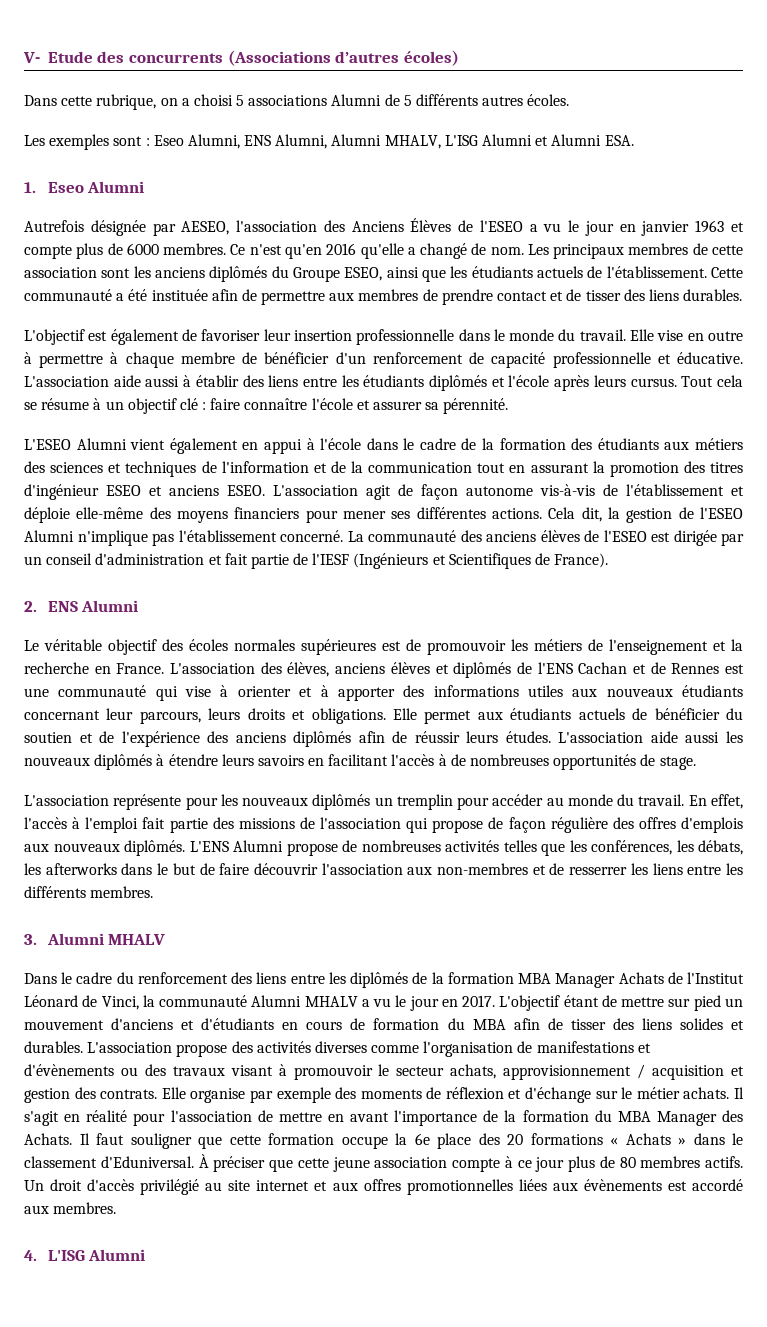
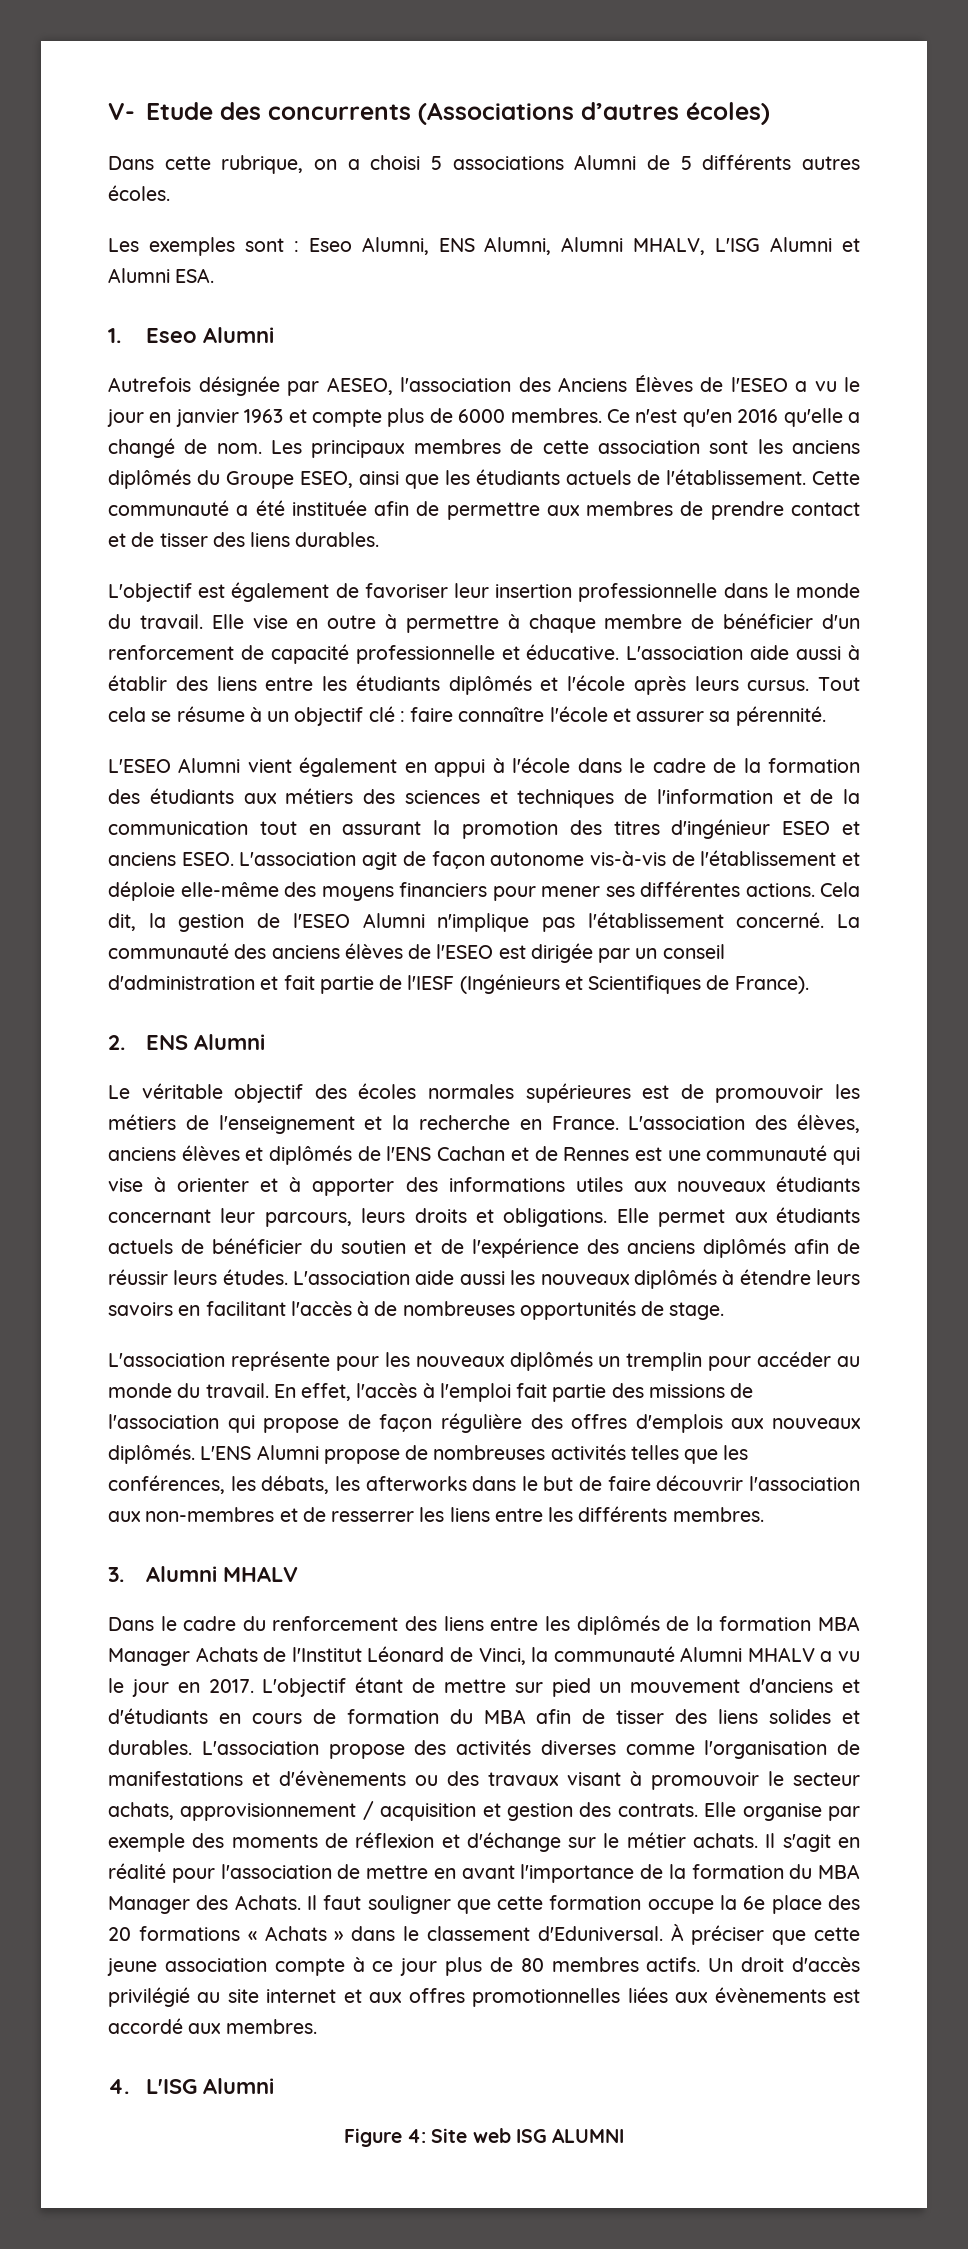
+ Figure 4: Site web ISG ALUMNI

